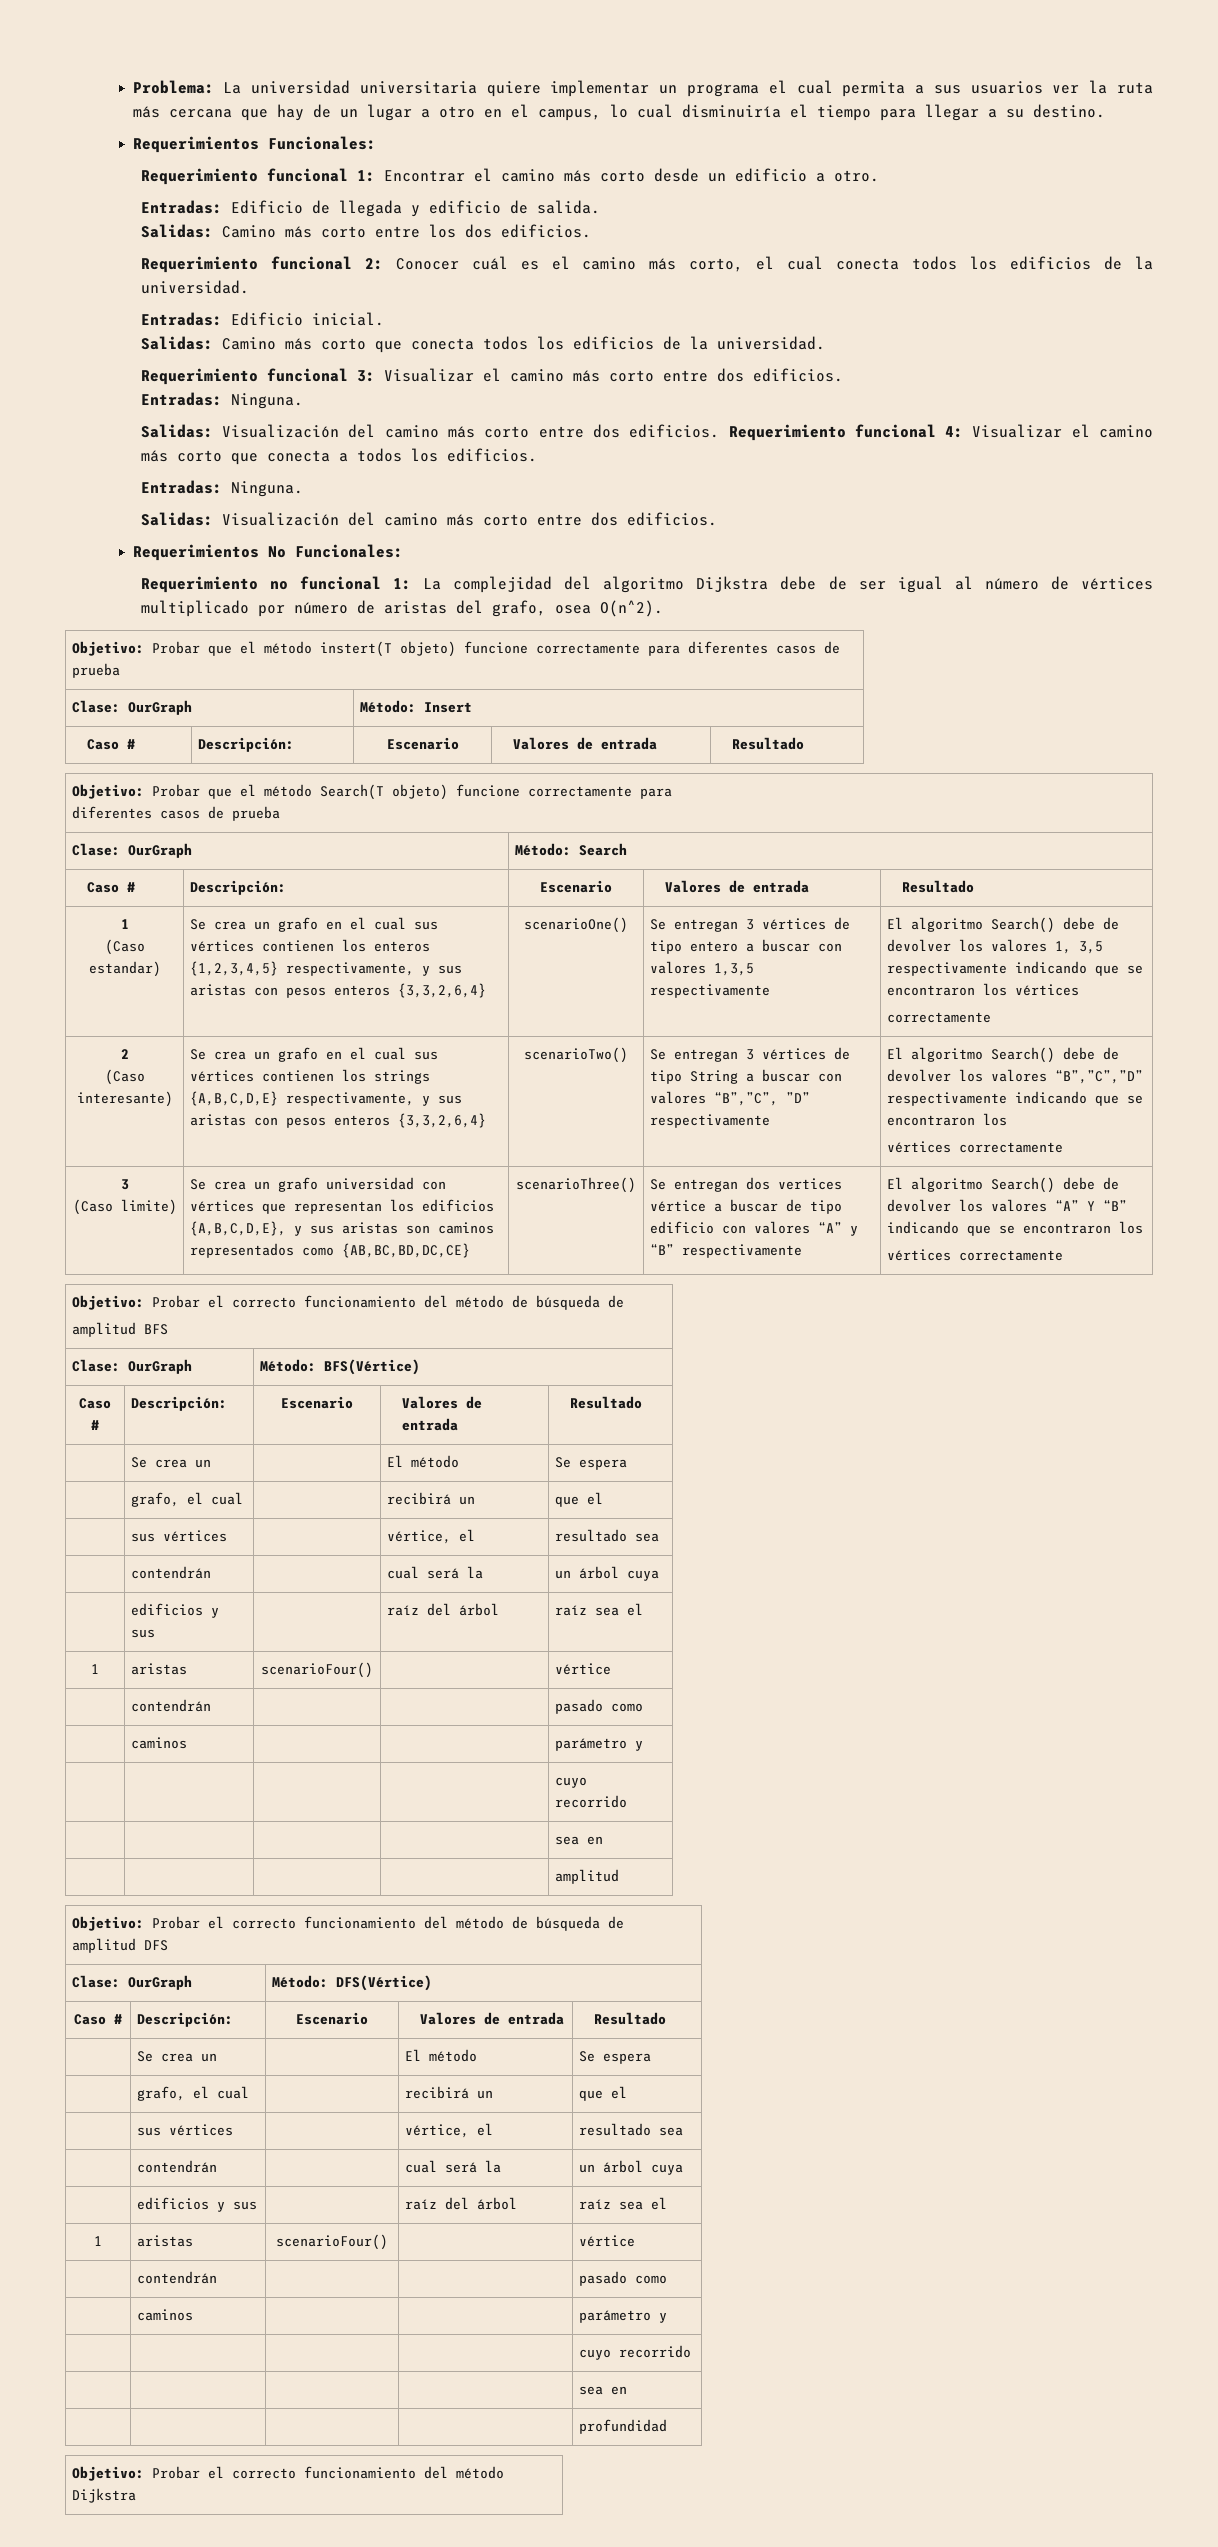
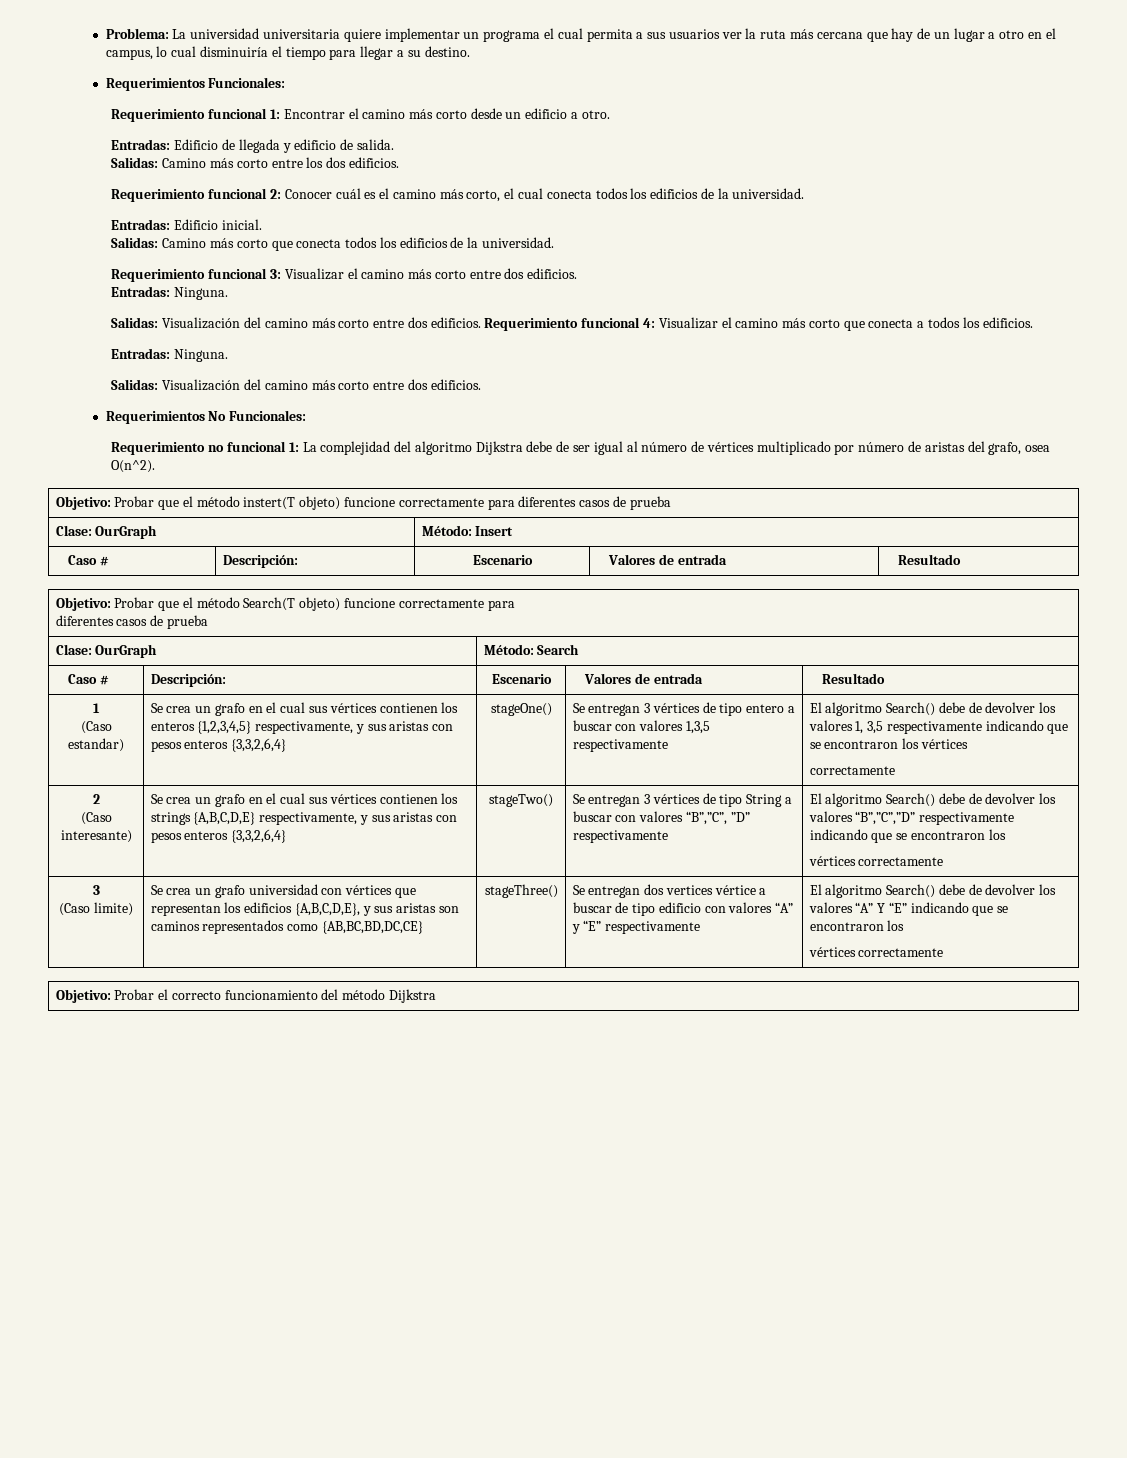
- scenarioOne()
+ stageOne()
- scenarioTwo()
+ stageTwo()
- scenarioThree()
+ stageThree()
- Se entregan dos vertices vértice a buscar de tipo edificio con valores “A” y “B” respectivamente
+ Se entregan dos vertices vértice a buscar de tipo edificio con valores “A” y “E” respectivamente
- El algoritmo Search() debe de devolver los valores “A” Y “B” indicando que se encontraron los
+ El algoritmo Search() debe de devolver los valores “A” Y “E” indicando que se encontraron los
  vértices correctamente
- Objetivo: Probar el correcto funcionamiento del método de búsqueda de
- amplitud BFS
- Clase: OurGraph | Método: BFS(Vértice)
- Caso # | Descripción: | Escenario | Valores de entrada | Resultado
- | Se crea un | | El método | Se espera
- | grafo, el cual | | recibirá un | que el
- | sus vértices | | vértice, el | resultado sea
- | contendrán | | cual será la | un árbol cuya
- | edificios y sus | | raíz del árbol | raíz sea el
- 1 | aristas | scenarioFour() | | vértice
- | contendrán | | | pasado como
- | caminos | | | parámetro y
- | | | | cuyo recorrido
- | | | | sea en
- | | | | amplitud
- Objetivo: Probar el correcto funcionamiento del método de búsqueda de amplitud DFS
- Clase: OurGraph | Método: DFS(Vértice)
- Caso # | Descripción: | Escenario | Valores de entrada | Resultado
- | Se crea un | | El método | Se espera
- | grafo, el cual | | recibirá un | que el
- | sus vértices | | vértice, el | resultado sea
- | contendrán | | cual será la | un árbol cuya
- | edificios y sus | | raíz del árbol | raíz sea el
- 1 | aristas | scenarioFour() | | vértice
- | contendrán | | | pasado como
- | caminos | | | parámetro y
- | | | | cuyo recorrido
- | | | | sea en
- | | | | profundidad

